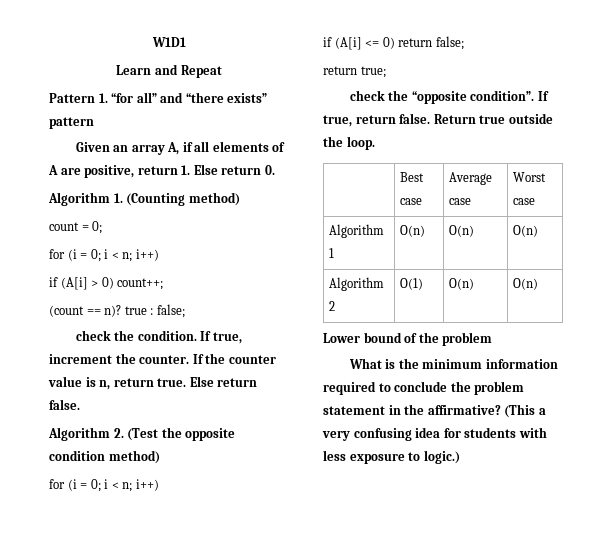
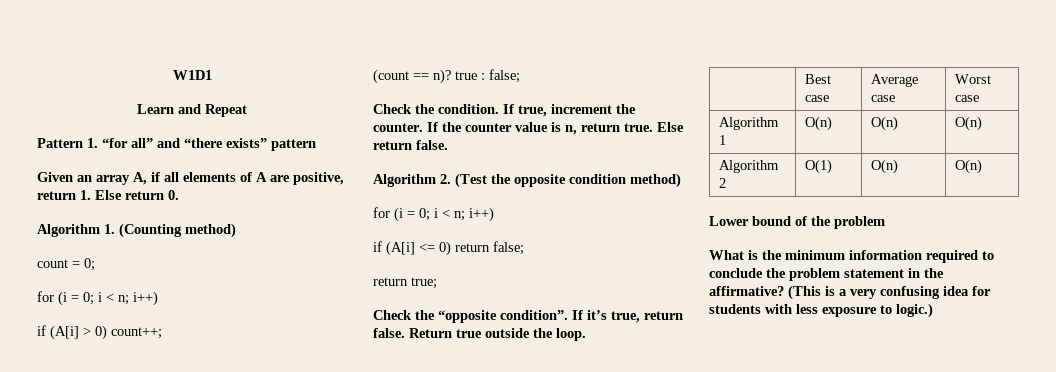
- check the condition.
+ Check the condition.
- check the “opposite condition”.
+ Check the “opposite condition”.
- If true, return false.
+ If it’s true, return false.
- (This a very confusing idea for students with less exposure to logic.)
+ (This is a very confusing idea for students with less exposure to logic.)

